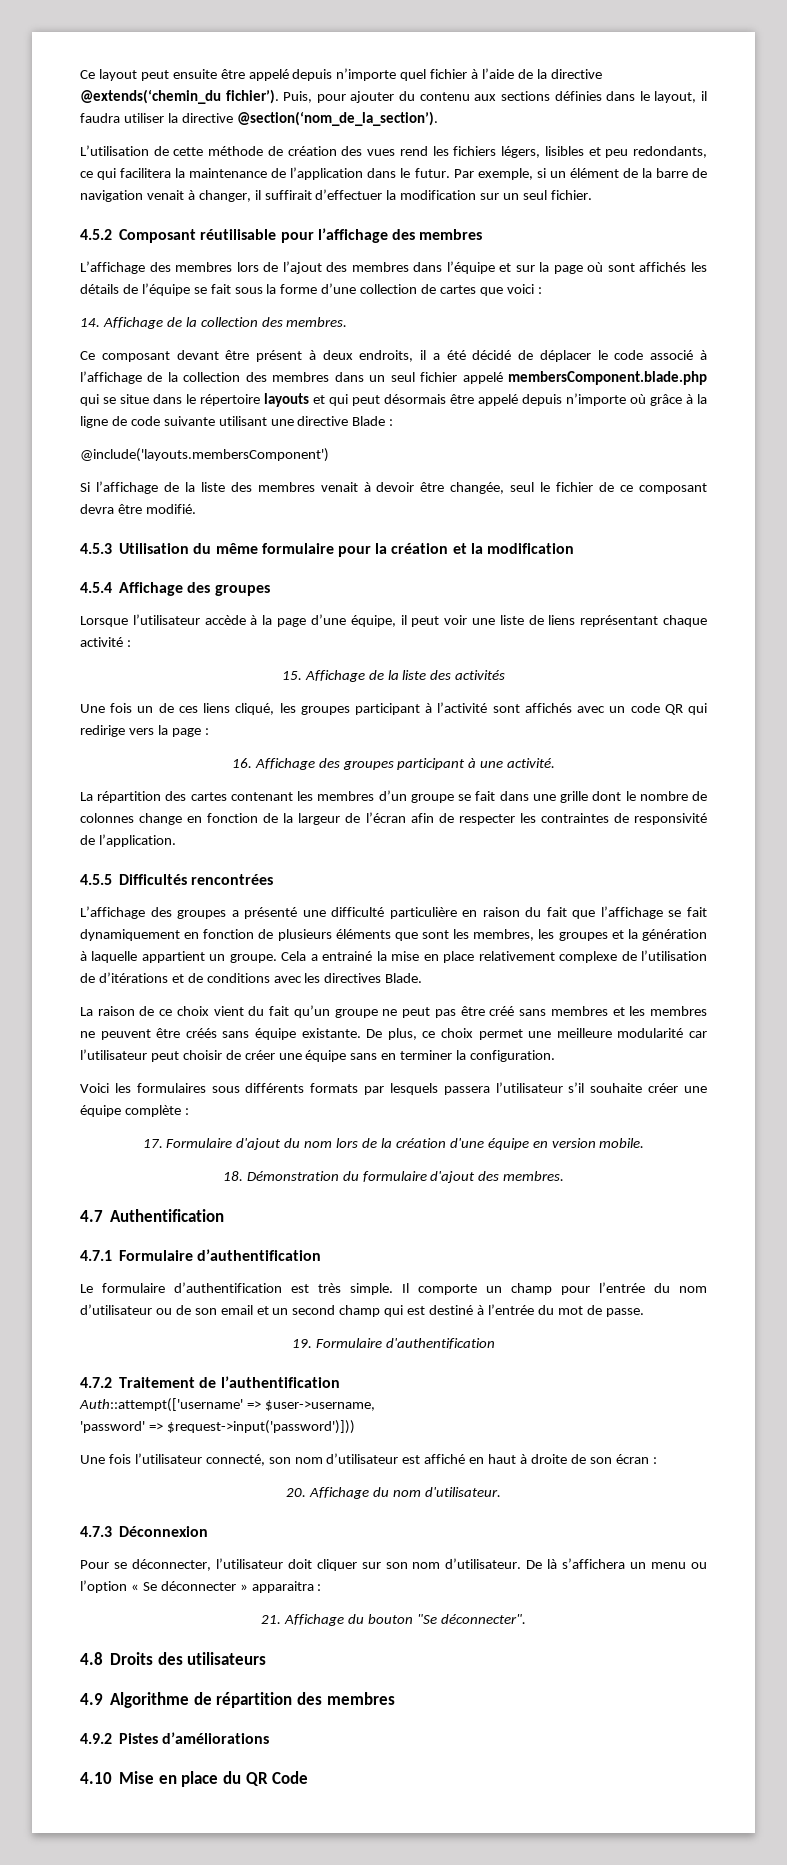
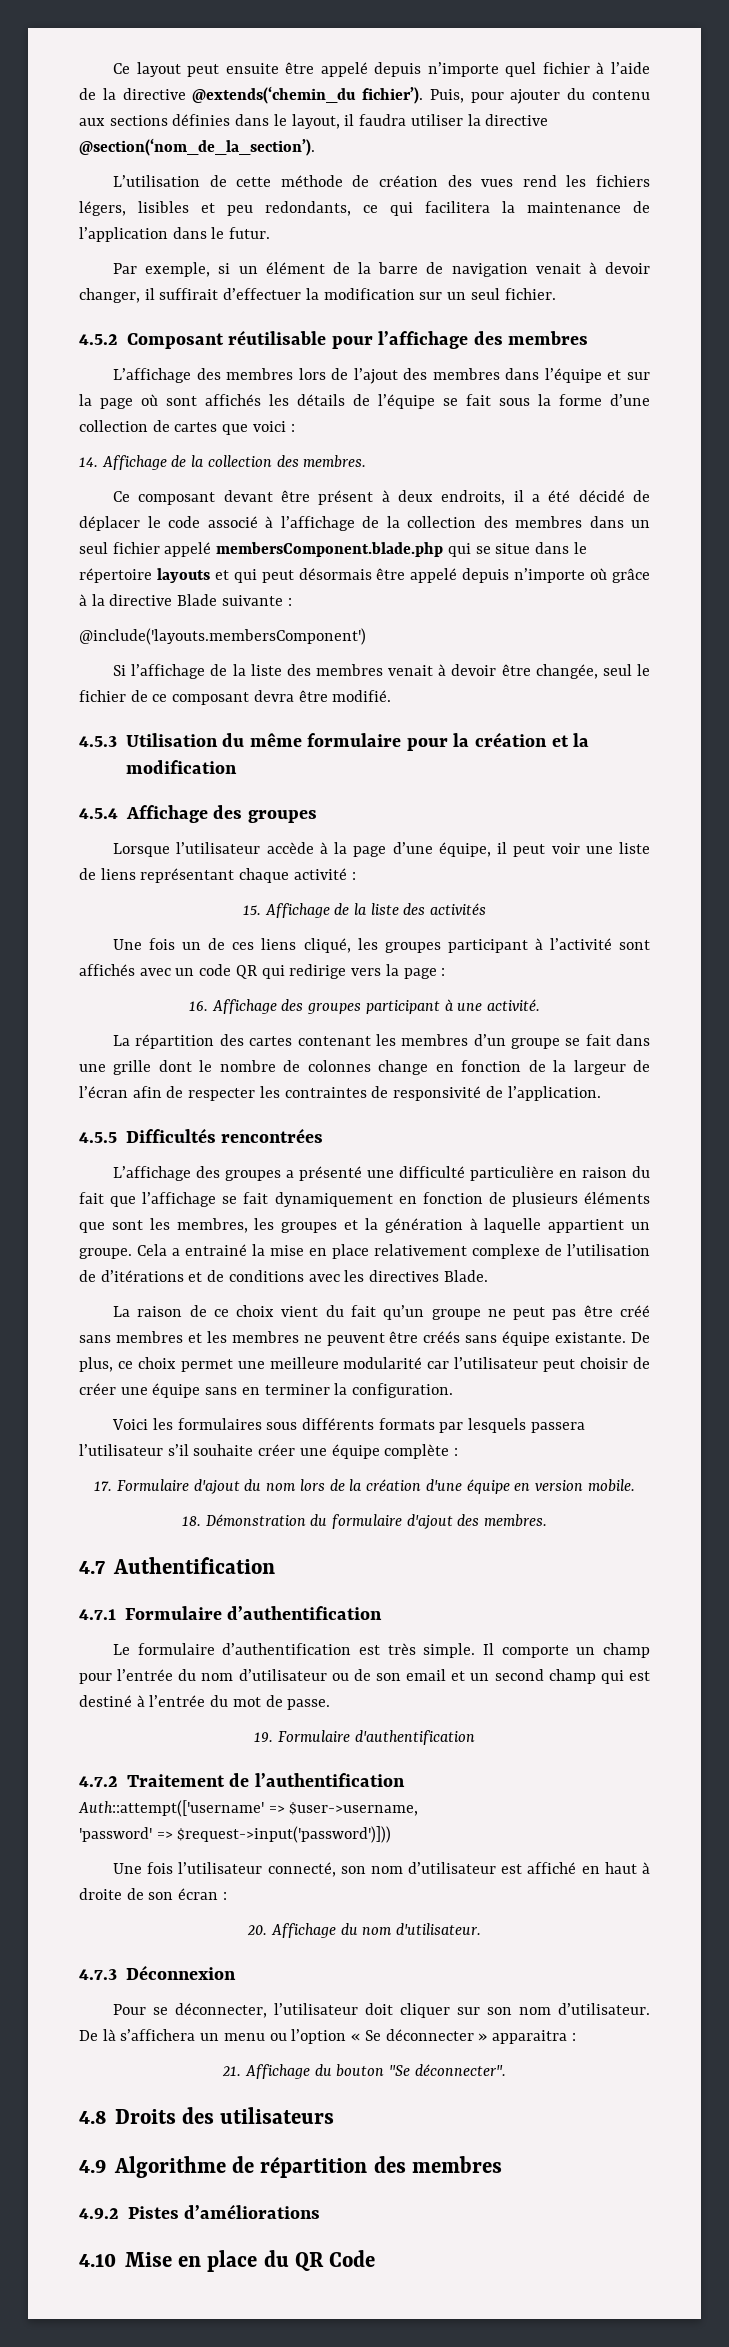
- L’utilisation de cette méthode de création des vues rend les fichiers légers, lisibles et peu redondants, ce qui facilitera la maintenance de l’application dans le futur. Par exemple, si un élément de la barre de navigation venait à changer, il suffirait d’effectuer la modification sur un seul fichier.
+ L’utilisation de cette méthode de création des vues rend les fichiers légers, lisibles et peu redondants, ce qui facilitera la maintenance de l’application dans le futur.
+ Par exemple, si un élément de la barre de navigation venait à devoir changer, il suffirait d’effectuer la modification sur un seul fichier.
- Ce composant devant être présent à deux endroits, il a été décidé de déplacer le code associé à l’affichage de la collection des membres dans un seul fichier appelé membersComponent.blade.php qui se situe dans le répertoire layouts et qui peut désormais être appelé depuis n’importe où grâce à la ligne de code suivante utilisant une directive Blade :
+ Ce composant devant être présent à deux endroits, il a été décidé de déplacer le code associé à l’affichage de la collection des membres dans un seul fichier appelé membersComponent.blade.php qui se situe dans le répertoire layouts et qui peut désormais être appelé depuis n’importe où grâce à la directive Blade suivante :

